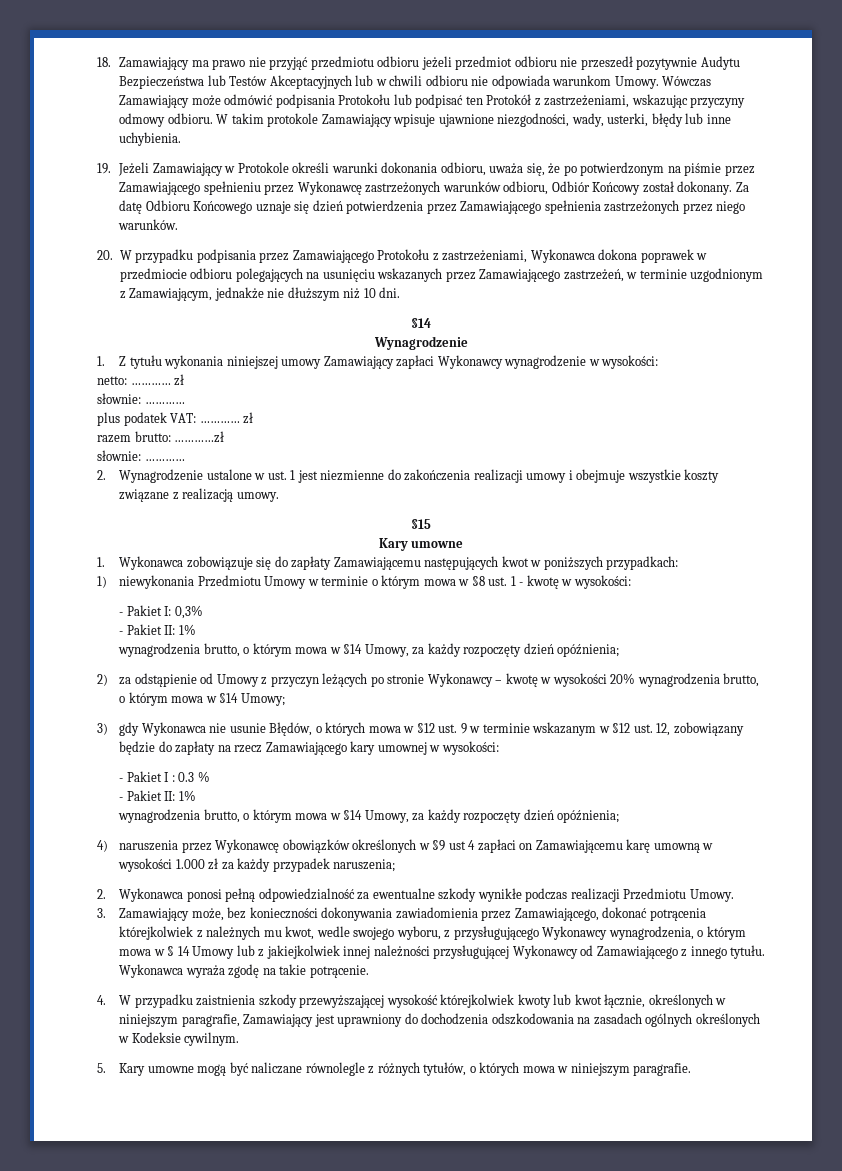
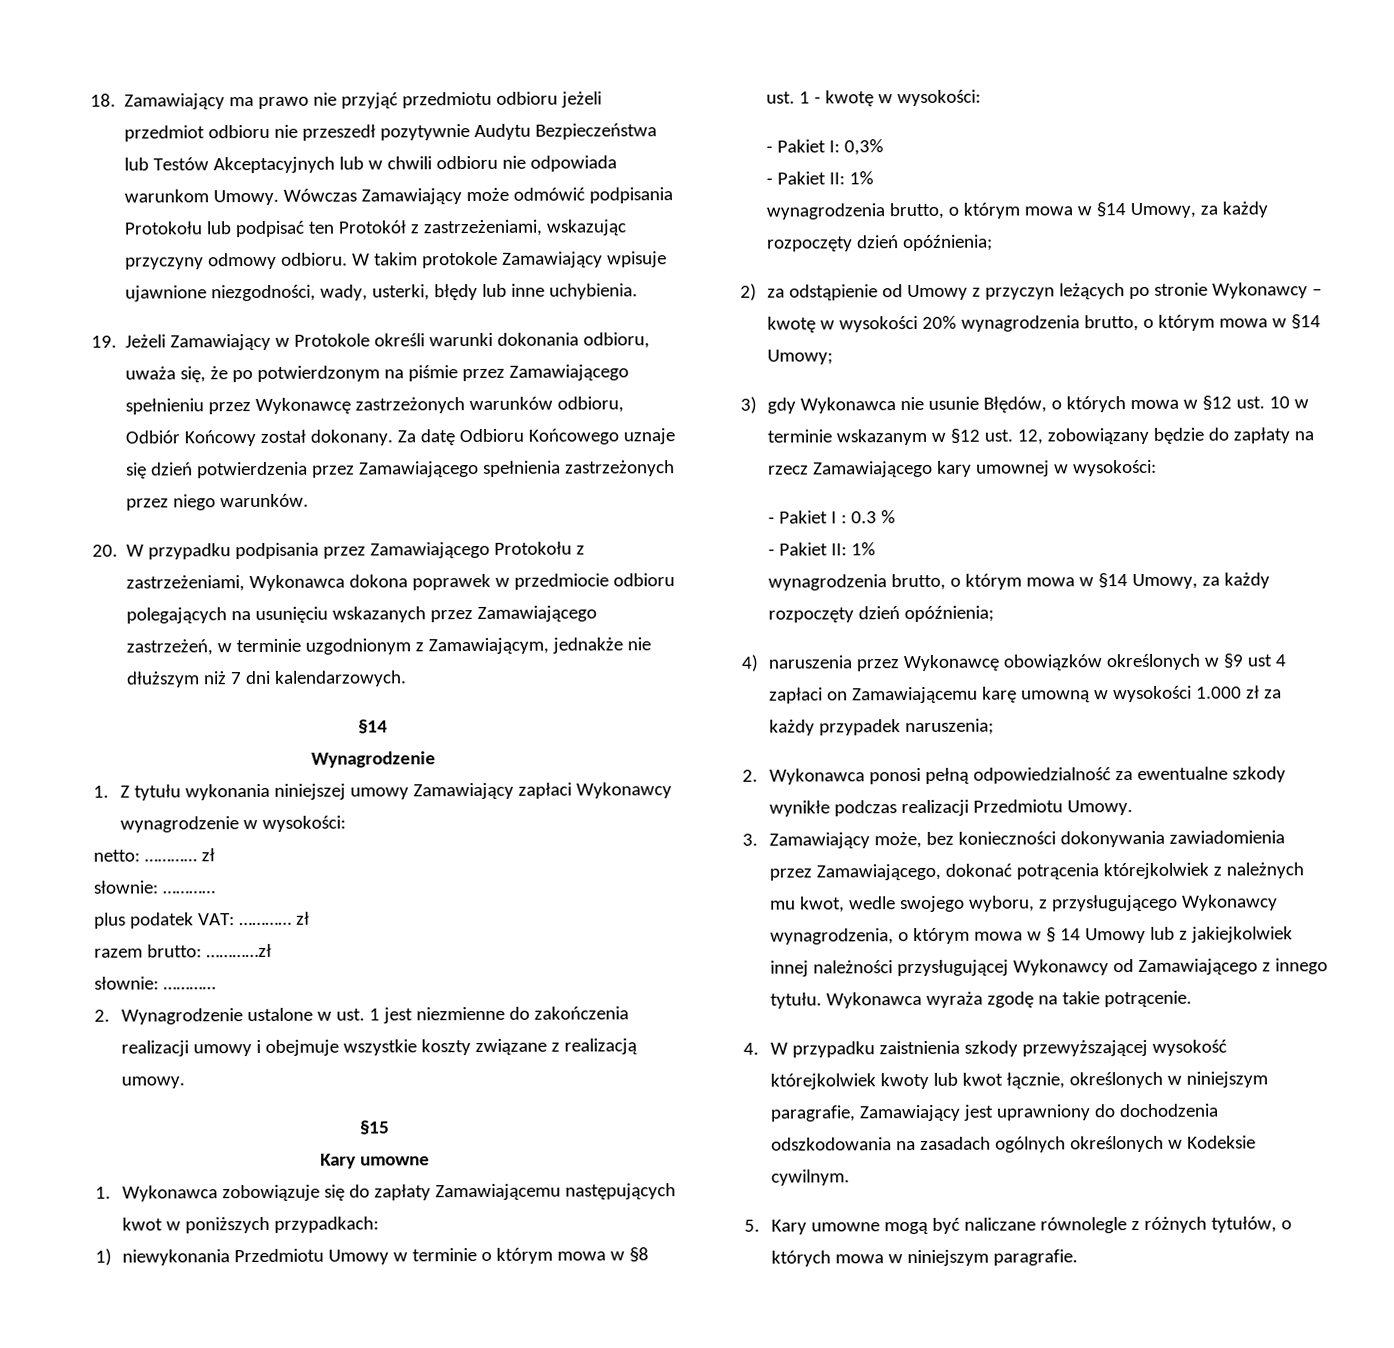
- 20. W przypadku podpisania przez Zamawiającego Protokołu z zastrzeżeniami, Wykonawca dokona poprawek w przedmiocie odbioru polegających na usunięciu wskazanych przez Zamawiającego zastrzeżeń, w terminie uzgodnionym z Zamawiającym, jednakże nie dłuższym niż 10 dni.
+ 20. W przypadku podpisania przez Zamawiającego Protokołu z zastrzeżeniami, Wykonawca dokona poprawek w przedmiocie odbioru polegających na usunięciu wskazanych przez Zamawiającego zastrzeżeń, w terminie uzgodnionym z Zamawiającym, jednakże nie dłuższym niż 7 dni kalendarzowych.
- 3) gdy Wykonawca nie usunie Błędów, o których mowa w §12 ust. 9 w terminie wskazanym w §12 ust. 12, zobowiązany będzie do zapłaty na rzecz Zamawiającego kary umownej w wysokości:
+ 3) gdy Wykonawca nie usunie Błędów, o których mowa w §12 ust. 10 w terminie wskazanym w §12 ust. 12, zobowiązany będzie do zapłaty na rzecz Zamawiającego kary umownej w wysokości:

